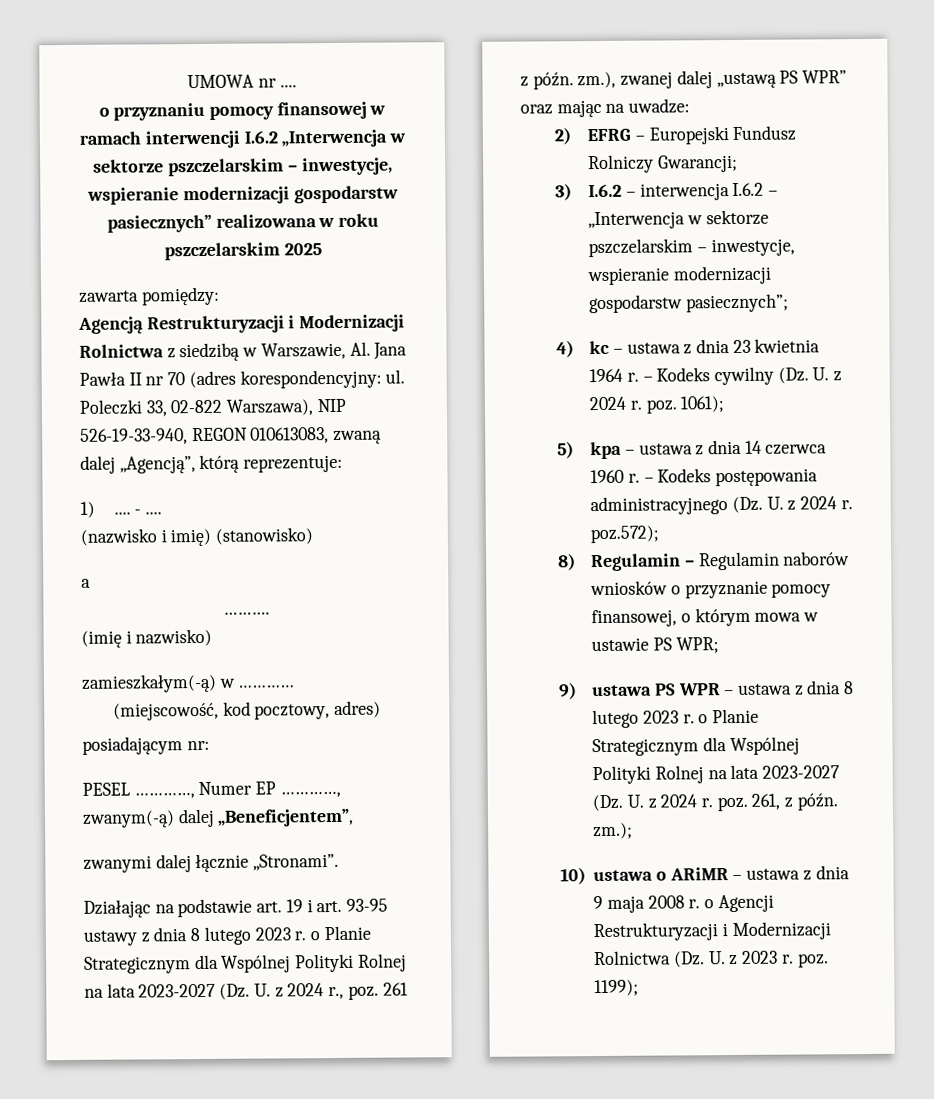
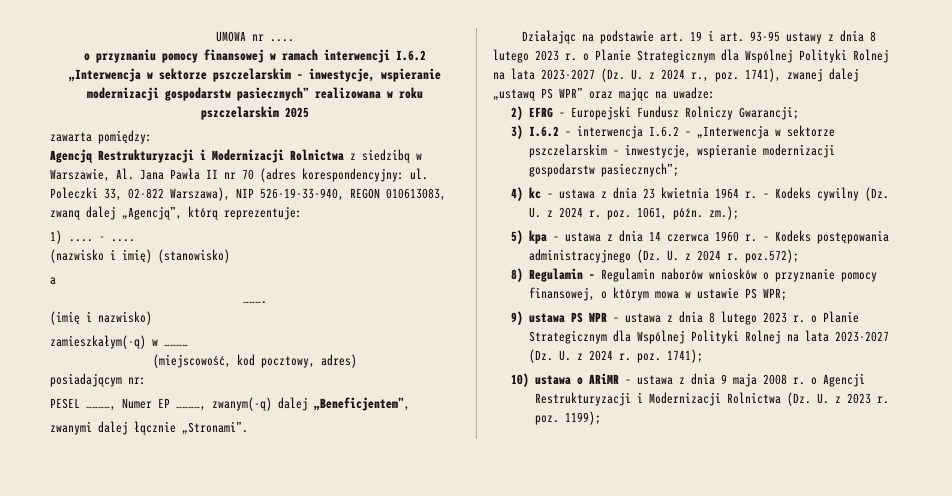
- Działając na podstawie art. 19 i art. 93-95 ustawy z dnia 8 lutego 2023 r. o Planie Strategicznym dla Wspólnej Polityki Rolnej na lata 2023-2027 (Dz. U. z 2024 r., poz. 261 z późn. zm.), zwanej dalej „ustawą PS WPR” oraz mając na uwadze:
+ Działając na podstawie art. 19 i art. 93-95 ustawy z dnia 8 lutego 2023 r. o Planie Strategicznym dla Wspólnej Polityki Rolnej na lata 2023-2027 (Dz. U. z 2024 r., poz. 1741), zwanej dalej „ustawą PS WPR” oraz mając na uwadze:
- – Kodeks cywilny (Dz. U. z 2024 r. poz. 1061);
+ – Kodeks cywilny (Dz. U. z 2024 r. poz. 1061, późn. zm.);
- 9) ustawa PS WPR – ustawa z dnia 8 lutego 2023 r. o Planie Strategicznym dla Wspólnej Polityki Rolnej na lata 2023-2027 (Dz. U. z 2024 r. poz. 261, z późn. zm.);
+ 9) ustawa PS WPR – ustawa z dnia 8 lutego 2023 r. o Planie Strategicznym dla Wspólnej Polityki Rolnej na lata 2023-2027 (Dz. U. z 2024 r. poz. 1741);

